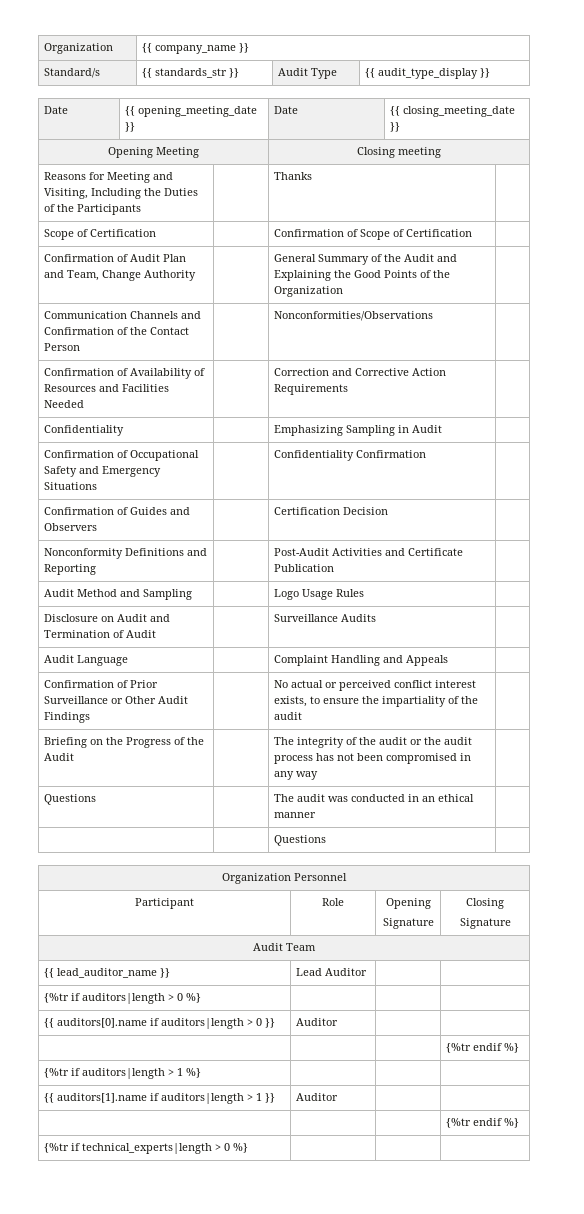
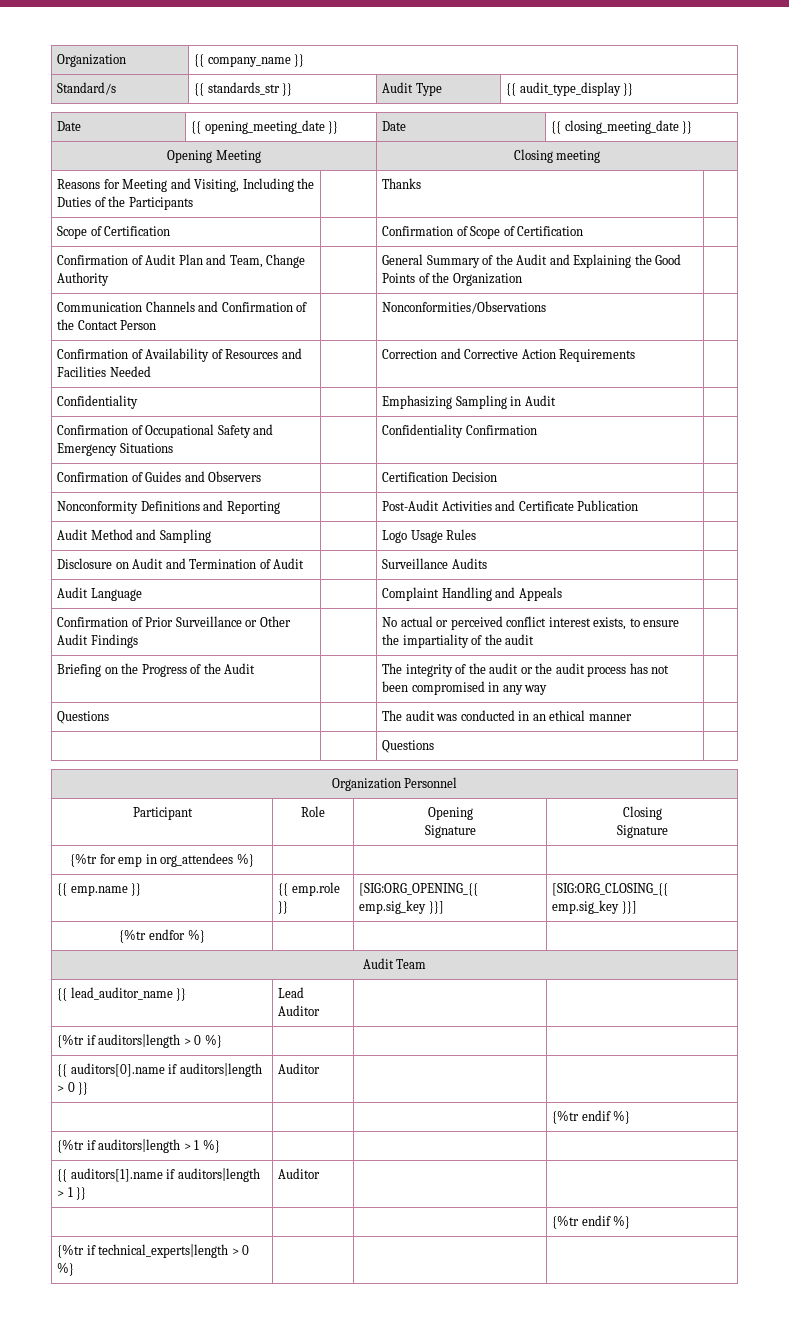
+ {%tr for emp in org_attendees %} | | |
+ {{ emp.name }} | {{ emp.role }} | [SIG:ORG_OPENING_{{ emp.sig_key }}] | [SIG:ORG_CLOSING_{{ emp.sig_key }}]
+ {%tr endfor %} | | |

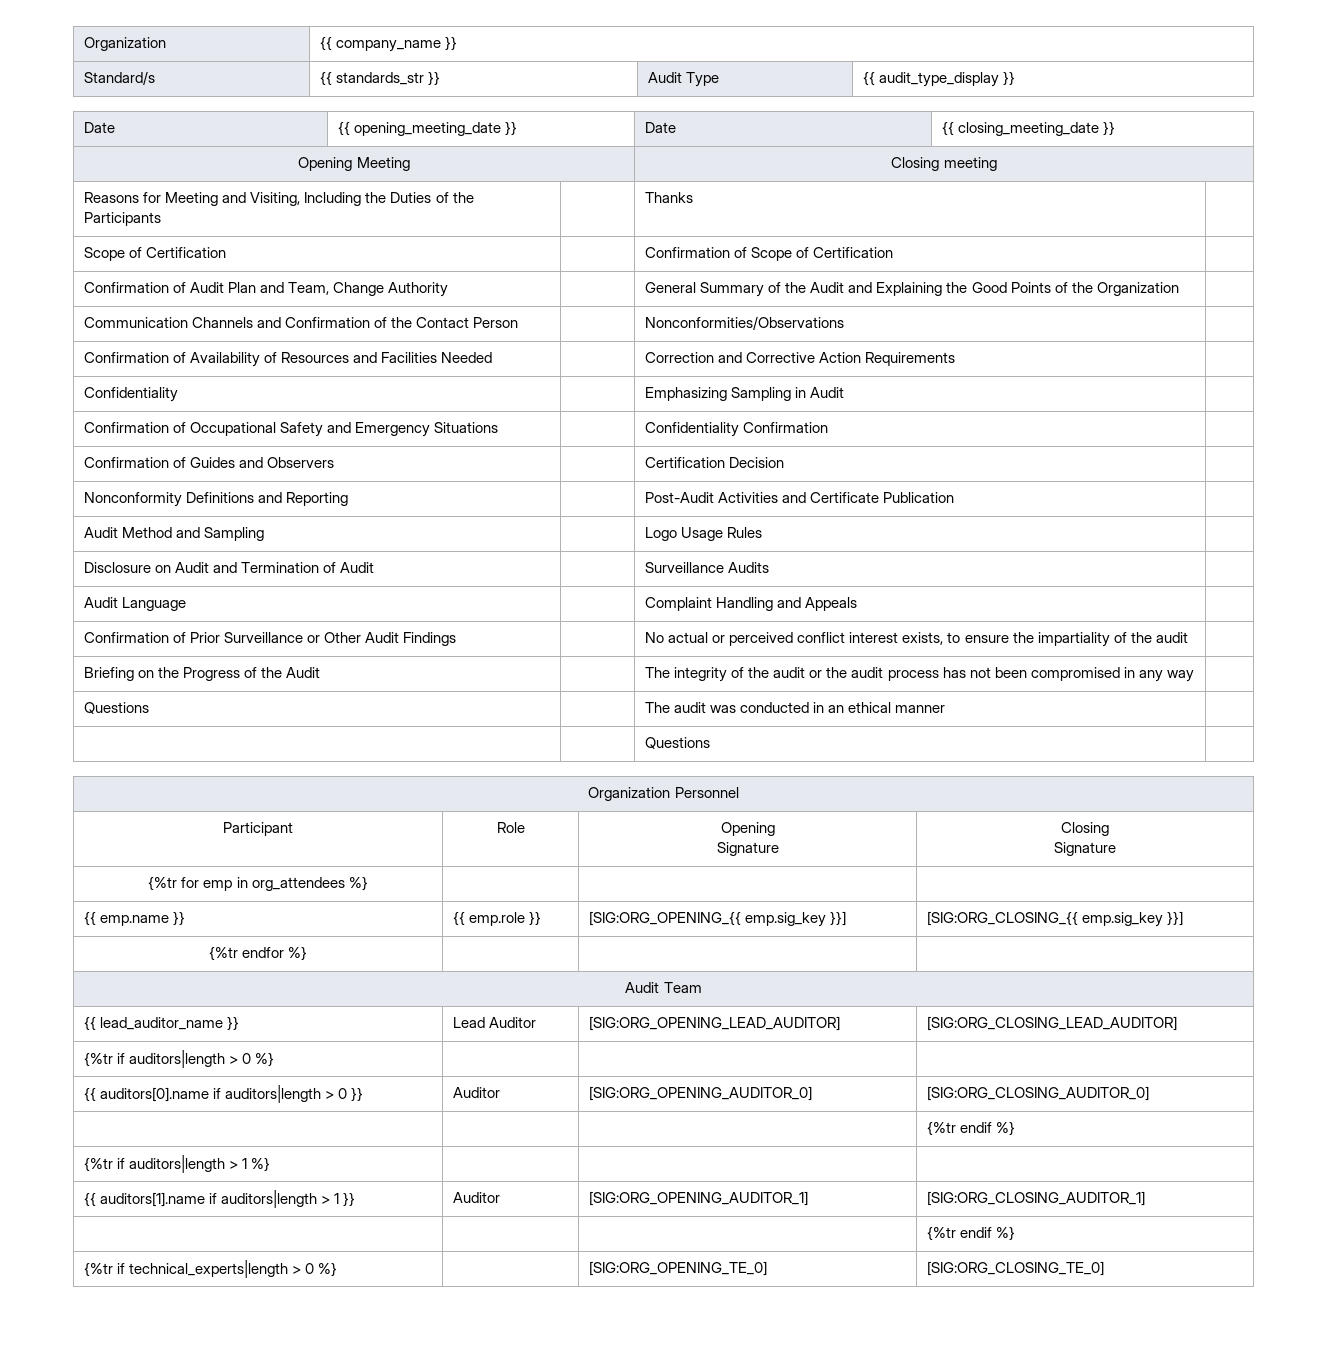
- {{ lead_auditor_name }} | Lead Auditor | |
+ {{ lead_auditor_name }} | Lead Auditor | [SIG:ORG_OPENING_LEAD_AUDITOR] | [SIG:ORG_CLOSING_LEAD_AUDITOR]
- {{ auditors[0].name if auditors|length > 0 }} | Auditor | |
+ {{ auditors[0].name if auditors|length > 0 }} | Auditor | [SIG:ORG_OPENING_AUDITOR_0] | [SIG:ORG_CLOSING_AUDITOR_0]
- {{ auditors[1].name if auditors|length > 1 }} | Auditor | |
+ {{ auditors[1].name if auditors|length > 1 }} | Auditor | [SIG:ORG_OPENING_AUDITOR_1] | [SIG:ORG_CLOSING_AUDITOR_1]
- {%tr if technical_experts|length > 0 %} | | |
+ {%tr if technical_experts|length > 0 %} | | [SIG:ORG_OPENING_TE_0] | [SIG:ORG_CLOSING_TE_0]

